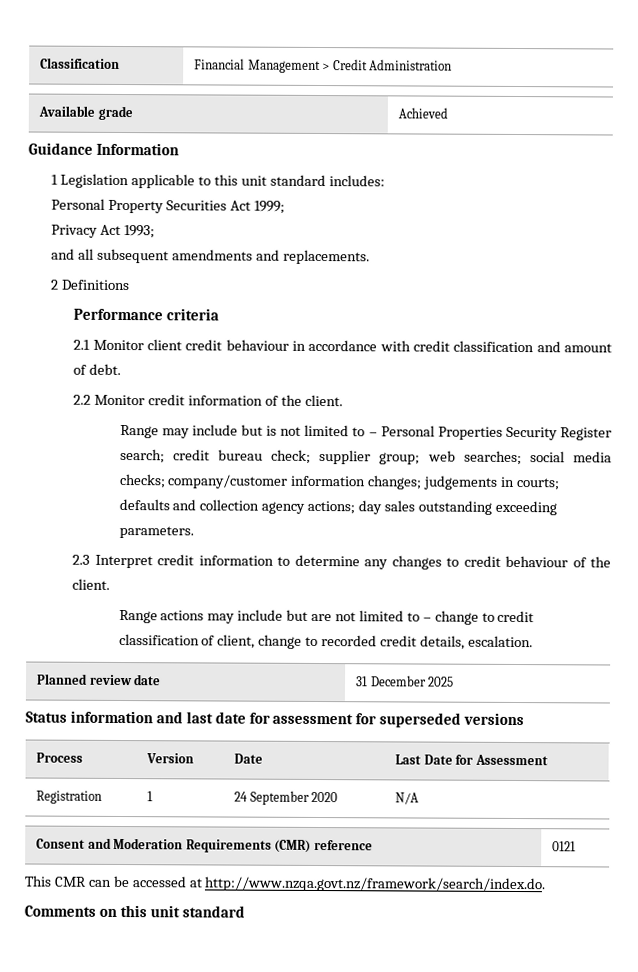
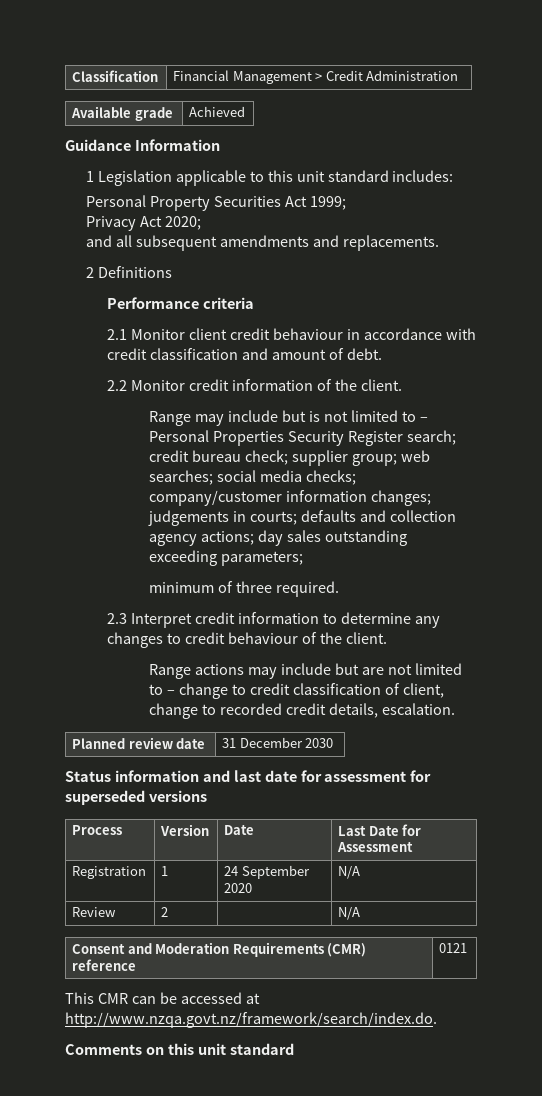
- Privacy Act 1993;
+ Privacy Act 2020;
- Range may include but is not limited to – Personal Properties Security Register search; credit bureau check; supplier group; web searches; social media checks; company/customer information changes; judgements in courts; defaults and collection agency actions; day sales outstanding exceeding parameters.
+ Range may include but is not limited to – Personal Properties Security Register search; credit bureau check; supplier group; web searches; social media checks; company/customer information changes; judgements in courts; defaults and collection agency actions; day sales outstanding exceeding parameters;
+ minimum of three required.
- Planned review date | 31 December 2025
+ Planned review date | 31 December 2030
+ Review | 2 | | N/A

